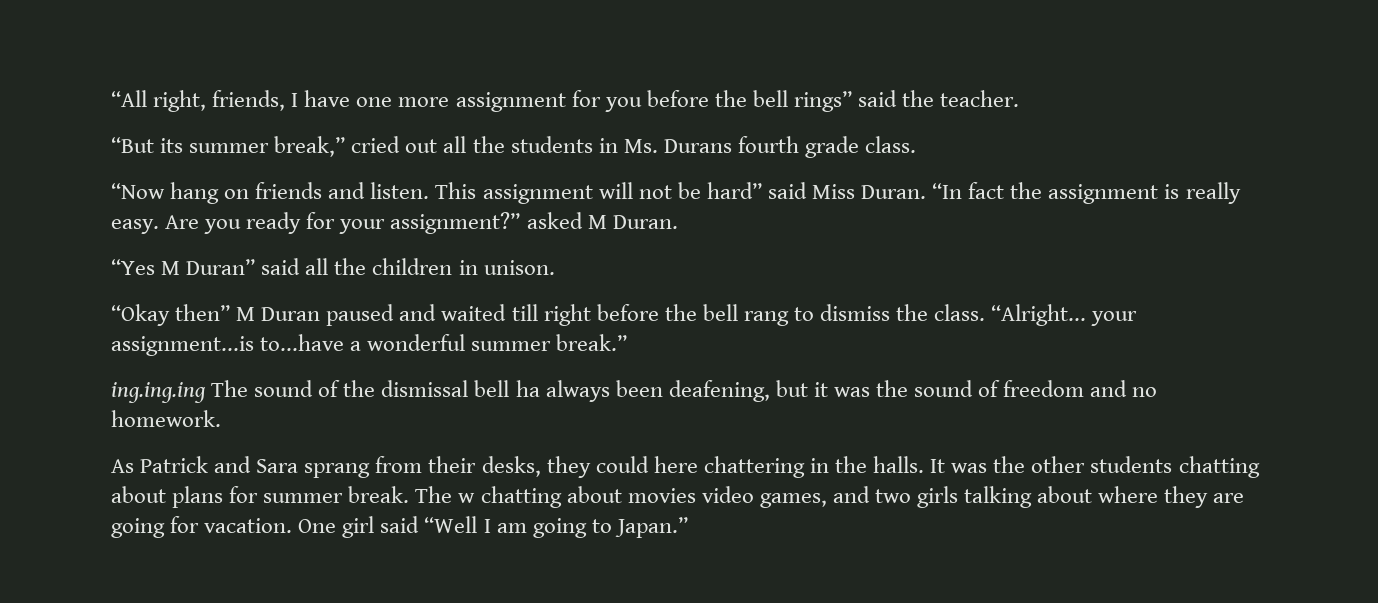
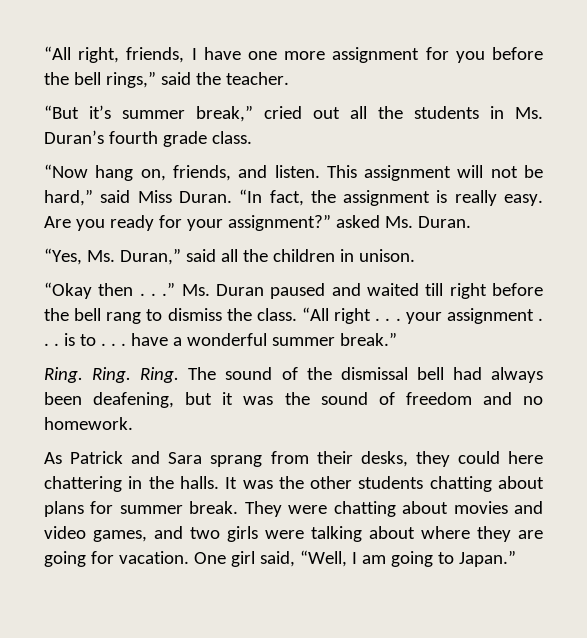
- “All right, friends, I have one more assignment for you before the bell rings” said the teacher.
+ “All right, friends, I have one more assignment for you before the bell rings,” said the teacher.
- “But its summer break,” cried out all the students in Ms. Durans fourth grade class.
+ “But it’s summer break,” cried out all the students in Ms. Duran’s fourth grade class.
- “Now hang on friends and listen.
+ “Now hang on, friends, and listen.
- This assignment will not be hard” said Miss Duran.
+ This assignment will not be hard,” said Miss Duran.
- “In fact the assignment is really easy.
+ “In fact, the assignment is really easy.
- Are you ready for your assignment?” asked M Duran.
+ Are you ready for your assignment?” asked Ms. Duran.
- “Yes M Duran” said all the children in unison.
+ “Yes, Ms. Duran,” said all the children in unison.
- “Okay then” M Duran paused and waited till right before the bell rang to dismiss the class.
+ “Okay then . . .” Ms. Duran paused and waited till right before the bell rang to dismiss the class.
- “Alright... your assignment...is to...have a wonderful summer break.”
+ “All right . . . your assignment . . . is to . . . have a wonderful summer break.”
- ing.ing.ing The sound of the dismissal bell ha always been deafening, but it was the sound of freedom and no homework.
+ Ring. Ring. Ring. The sound of the dismissal bell had always been deafening, but it was the sound of freedom and no homework.
- The w chatting about movies video games, and two girls talking about where they are going for vacation.
+ They were chatting about movies and video games, and two girls were talking about where they are going for vacation.
- One girl said “Well I am going to Japan.”
+ One girl said, “Well, I am going to Japan.”

